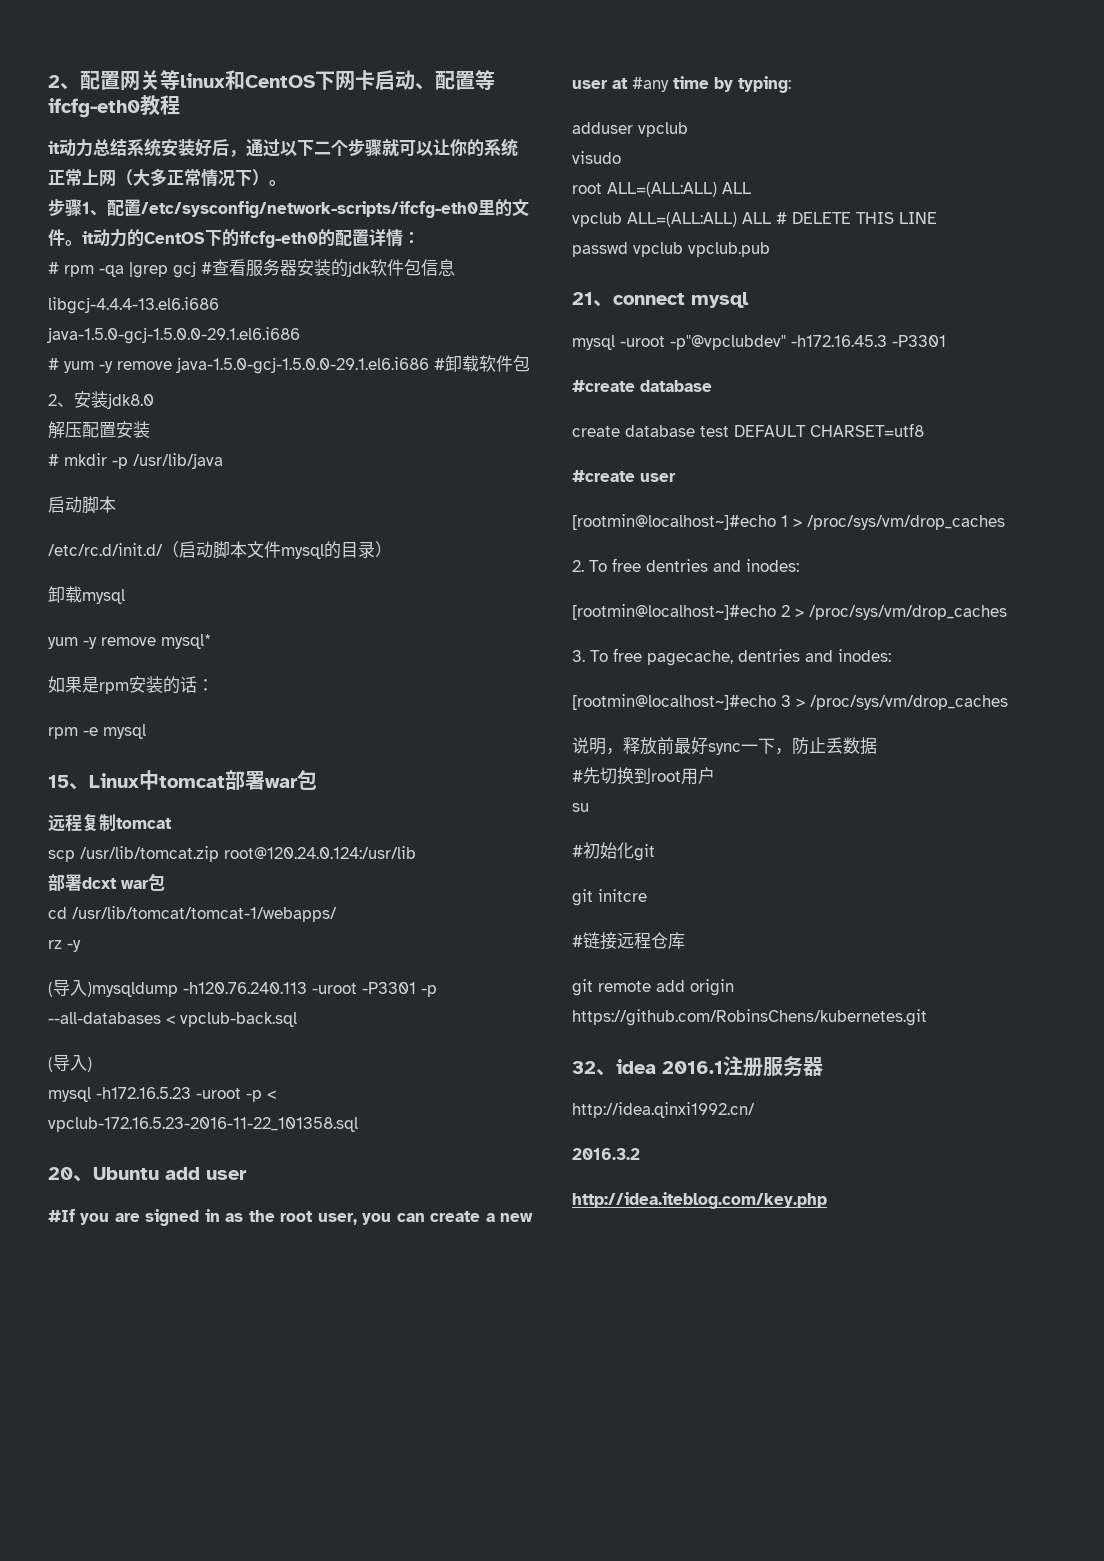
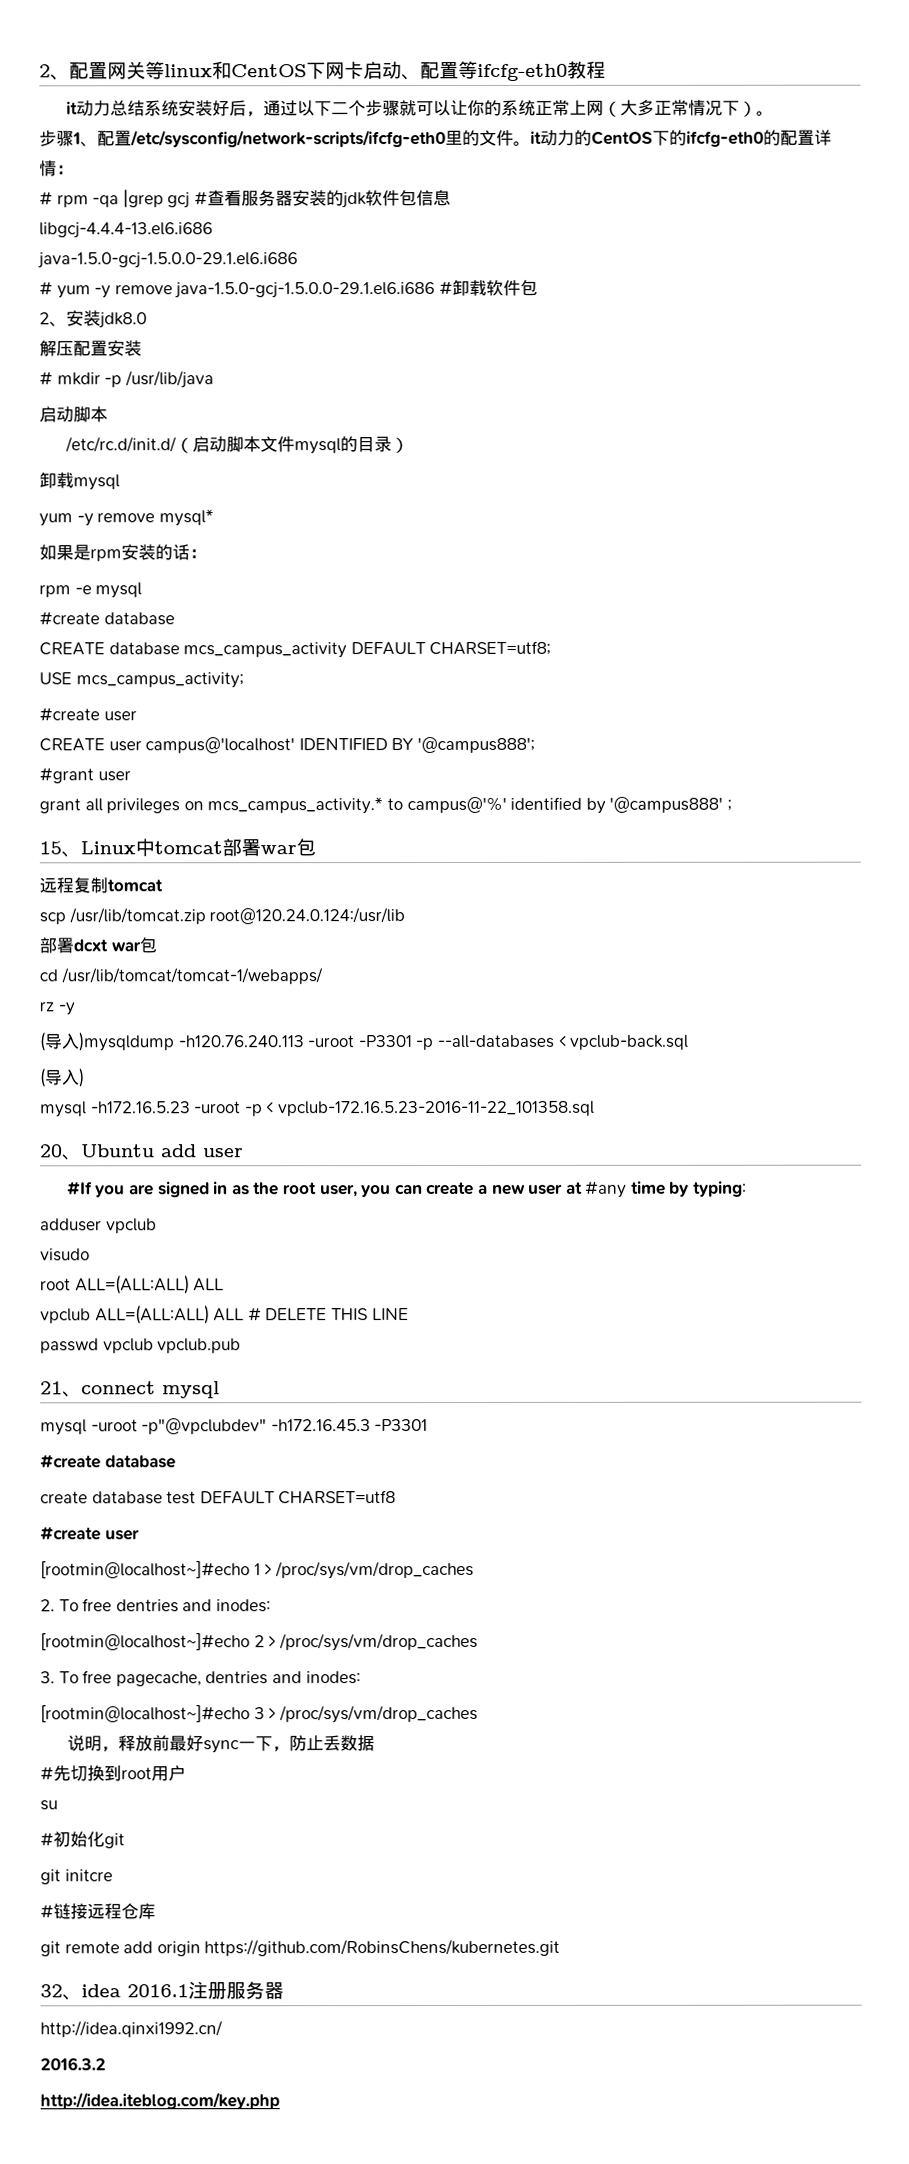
  rpm -e mysql
+ #create database
+ CREATE database mcs_campus_activity DEFAULT CHARSET=utf8;
+ USE mcs_campus_activity;
+ #create user
+ CREATE user campus@'localhost' IDENTIFIED BY '@campus888';
+ #grant user
+ grant all privileges on mcs_campus_activity.* to campus@'%' identified by '@campus888' ;

